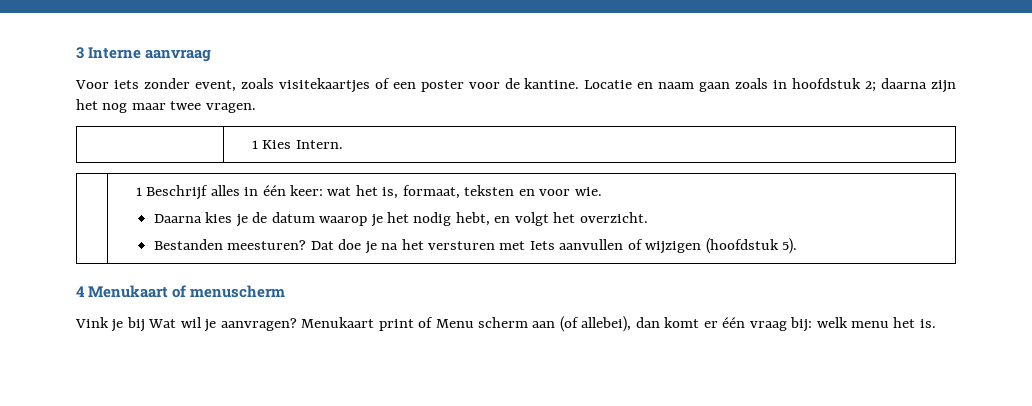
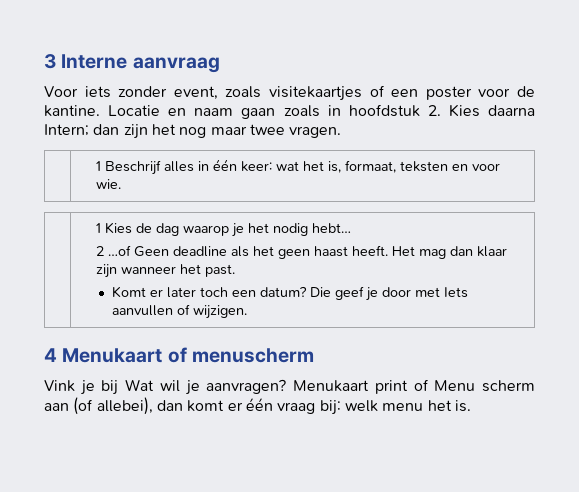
- Locatie en naam gaan zoals in hoofdstuk 2; daarna zijn het nog maar twee vragen.
+ Locatie en naam gaan zoals in hoofdstuk 2. Kies daarna Intern; dan zijn het nog maar twee vragen.
- | 1 Kies Intern.
- Daarna kies je de datum waarop je het nodig hebt, en volgt het overzicht.
- Bestanden meesturen? Dat doe je na het versturen met Iets aanvullen of wijzigen (hoofdstuk 5).
+ 1 Kies de dag waarop je het nodig hebt…
+ 2 …of Geen deadline als het geen haast heeft. Het mag dan klaar zijn wanneer het past.
+ Komt er later toch een datum? Die geef je door met Iets aanvullen of wijzigen.

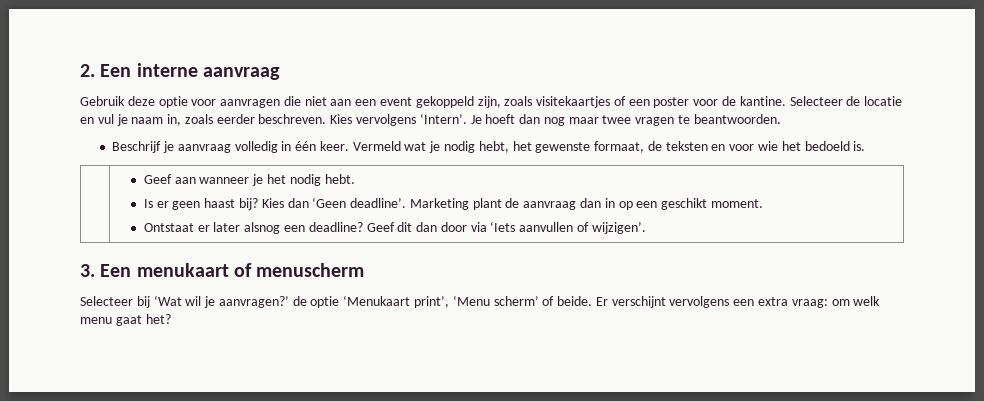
- 3 Interne aanvraag
- Voor iets zonder event, zoals visitekaartjes of een poster voor de kantine.
+ 2. Een interne aanvraag
+ Gebruik deze optie voor aanvragen die niet aan een event gekoppeld zijn, zoals visitekaartjes of een poster voor de kantine.
- Locatie en naam gaan zoals in hoofdstuk 2. Kies daarna Intern; dan zijn het nog maar twee vragen.
- | 1 Beschrijf alles in één keer: wat het is, formaat, teksten en voor wie.
- | 1 Kies de dag waarop je het nodig hebt…
- 2 …of Geen deadline als het geen haast heeft. Het mag dan klaar zijn wanneer het past.
- Komt er later toch een datum? Die geef je door met Iets aanvullen of wijzigen.
- 4 Menukaart of menuscherm
- Vink je bij Wat wil je aanvragen? Menukaart print of Menu scherm aan (of allebei), dan komt er één vraag bij: welk menu het is.
+ Selecteer de locatie en vul je naam in, zoals eerder beschreven. Kies vervolgens ‘Intern’. Je hoeft dan nog maar twee vragen te beantwoorden.
+ Beschrijf je aanvraag volledig in één keer. Vermeld wat je nodig hebt, het gewenste formaat, de teksten en voor wie het bedoeld is.
+ | Geef aan wanneer je het nodig hebt.
+ Is er geen haast bij? Kies dan ‘Geen deadline’. Marketing plant de aanvraag dan in op een geschikt moment.
+ Ontstaat er later alsnog een deadline? Geef dit dan door via ‘Iets aanvullen of wijzigen’.
+ 3. Een menukaart of menuscherm
+ Selecteer bij ‘Wat wil je aanvragen?’ de optie ‘Menukaart print’, ‘Menu scherm’ of beide. Er verschijnt vervolgens een extra vraag: om welk menu gaat het?

